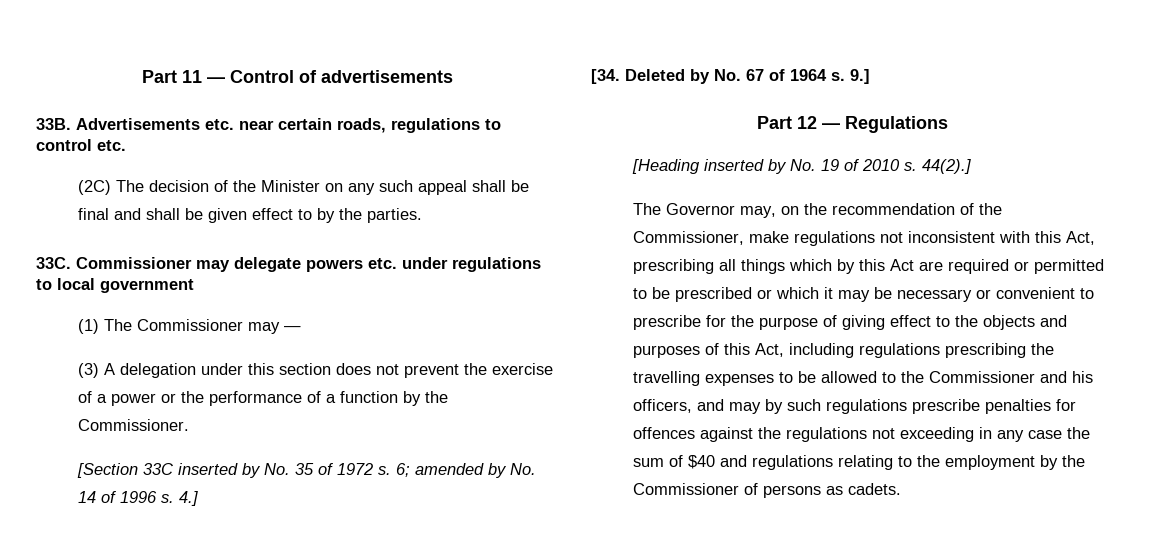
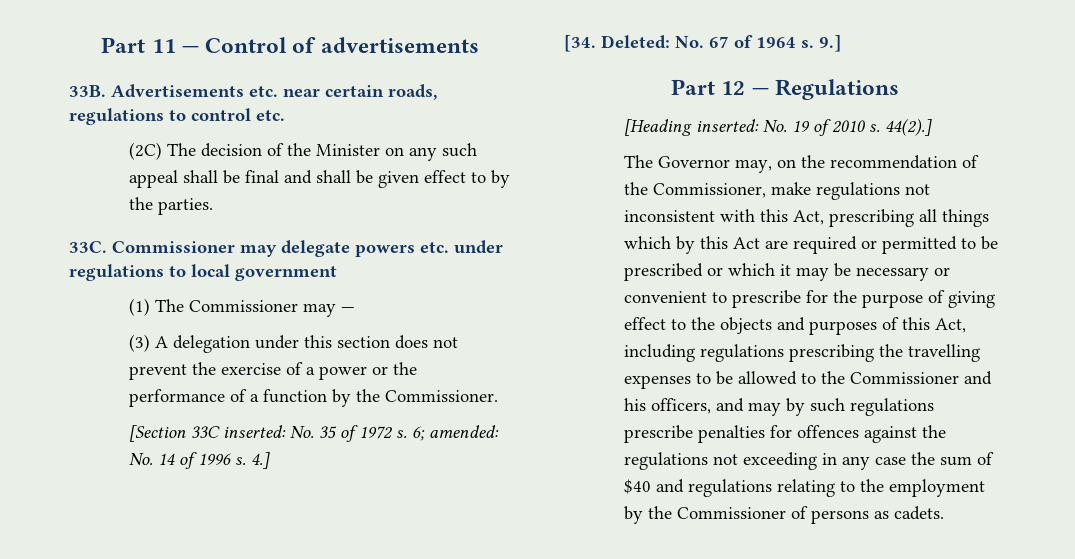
- [Section 33C inserted by No. 35 of 1972 s.
+ [Section 33C inserted: No. 35 of 1972 s.
- 6; amended by No. 14 of 1996 s.
+ 6; amended: No. 14 of 1996 s.
- [34. Deleted by No. 67 of 1964 s.
+ [34. Deleted: No. 67 of 1964 s.
- [Heading inserted by No. 19 of 2010 s.
+ [Heading inserted: No. 19 of 2010 s.

